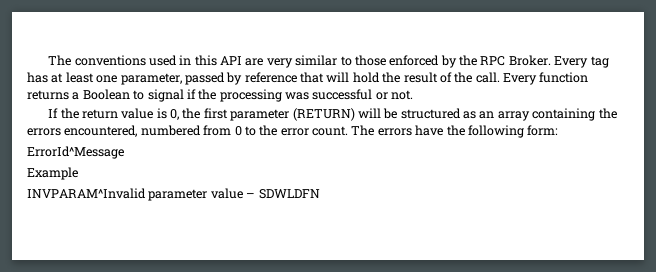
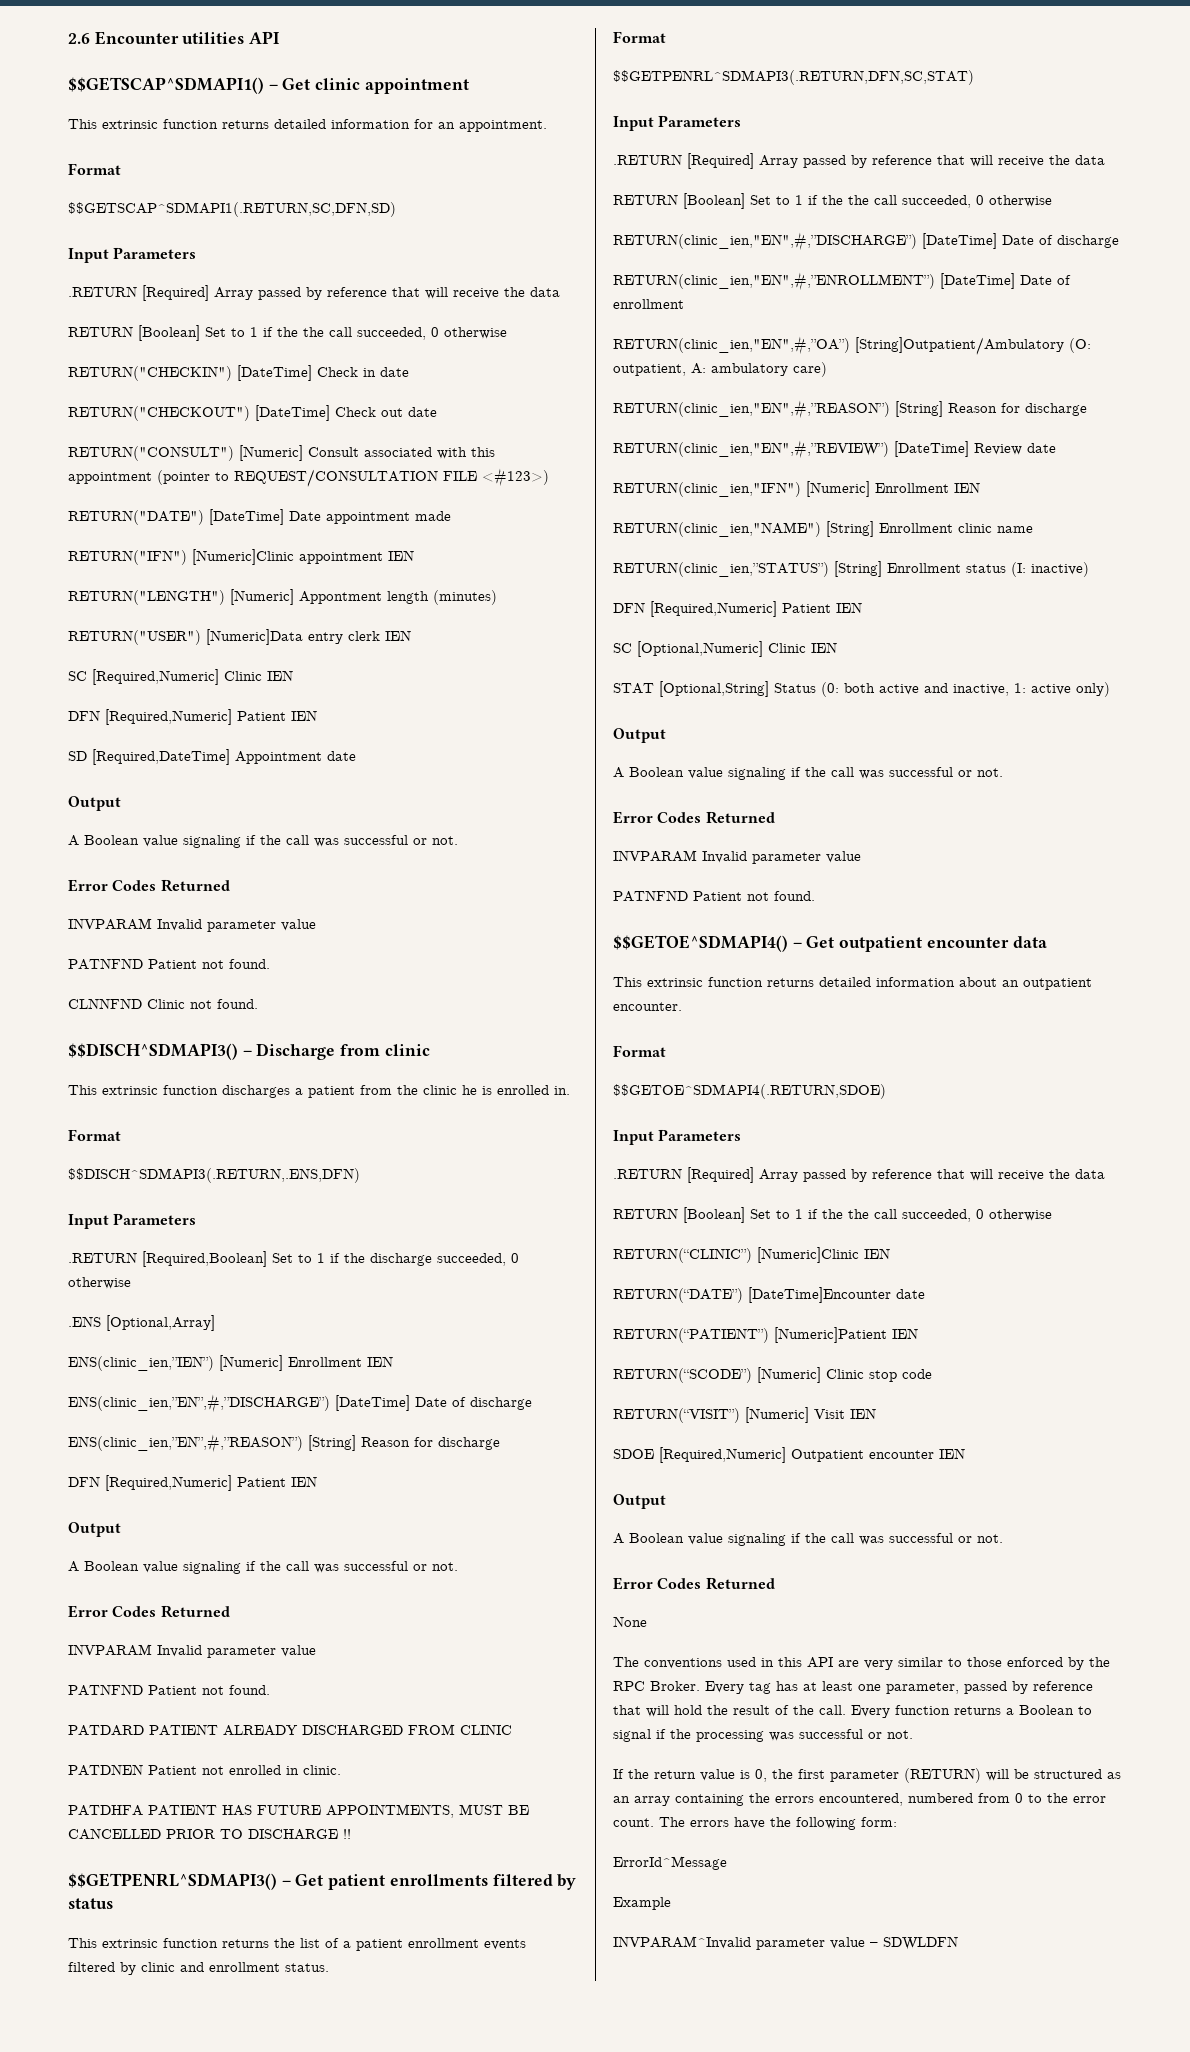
+ 2.6 Encounter utilities API
+ $$GETSCAP^SDMAPI1() – Get clinic appointment
+ This extrinsic function returns detailed information for an appointment.
+ Format
+ $$GETSCAP^SDMAPI1(.RETURN,SC,DFN,SD)
+ Input Parameters
+ .RETURN [Required] Array passed by reference that will receive the data
+ RETURN [Boolean] Set to 1 if the the call succeeded, 0 otherwise
+ RETURN("CHECKIN") [DateTime] Check in date
+ RETURN("CHECKOUT") [DateTime] Check out date
+ RETURN("CONSULT") [Numeric] Consult associated with this appointment (pointer to REQUEST/CONSULTATION FILE <#123>)
+ RETURN("DATE") [DateTime] Date appointment made
+ RETURN("IFN") [Numeric]Clinic appointment IEN
+ RETURN("LENGTH") [Numeric] Appontment length (minutes)
+ RETURN("USER") [Numeric]Data entry clerk IEN
+ SC [Required,Numeric] Clinic IEN
+ DFN [Required,Numeric] Patient IEN
+ SD [Required,DateTime] Appointment date
+ Output
+ A Boolean value signaling if the call was successful or not.
+ Error Codes Returned
+ INVPARAM Invalid parameter value
+ PATNFND Patient not found.
+ CLNNFND Clinic not found.
+ $$DISCH^SDMAPI3() – Discharge from clinic
+ This extrinsic function discharges a patient from the clinic he is enrolled in.
+ Format
+ $$DISCH^SDMAPI3(.RETURN,.ENS,DFN)
+ Input Parameters
+ .RETURN [Required,Boolean] Set to 1 if the discharge succeeded, 0 otherwise
+ .ENS [Optional,Array]
+ ENS(clinic_ien,”IEN”) [Numeric] Enrollment IEN
+ ENS(clinic_ien,”EN”,#,”DISCHARGE”) [DateTime] Date of discharge
+ ENS(clinic_ien,”EN”,#,”REASON”) [String] Reason for discharge
+ DFN [Required,Numeric] Patient IEN
+ Output
+ A Boolean value signaling if the call was successful or not.
+ Error Codes Returned
+ INVPARAM Invalid parameter value
+ PATNFND Patient not found.
+ PATDARD PATIENT ALREADY DISCHARGED FROM CLINIC
+ PATDNEN Patient not enrolled in clinic.
+ PATDHFA PATIENT HAS FUTURE APPOINTMENTS, MUST BE CANCELLED PRIOR TO DISCHARGE !!
+ $$GETPENRL^SDMAPI3() – Get patient enrollments filtered by status
+ This extrinsic function returns the list of a patient enrollment events filtered by clinic and enrollment status.
+ Format
+ $$GETPENRL^SDMAPI3(.RETURN,DFN,SC,STAT)
+ Input Parameters
+ .RETURN [Required] Array passed by reference that will receive the data
+ RETURN [Boolean] Set to 1 if the the call succeeded, 0 otherwise
+ RETURN(clinic_ien,"EN",#,”DISCHARGE”) [DateTime] Date of discharge
+ RETURN(clinic_ien,"EN",#,”ENROLLMENT”) [DateTime] Date of enrollment
+ RETURN(clinic_ien,"EN",#,”OA”) [String]Outpatient/Ambulatory (O: outpatient, A: ambulatory care)
+ RETURN(clinic_ien,"EN",#,”REASON”) [String] Reason for discharge
+ RETURN(clinic_ien,"EN",#,”REVIEW”) [DateTime] Review date
+ RETURN(clinic_ien,"IFN") [Numeric] Enrollment IEN
+ RETURN(clinic_ien,"NAME") [String] Enrollment clinic name
+ RETURN(clinic_ien,”STATUS”) [String] Enrollment status (I: inactive)
+ DFN [Required,Numeric] Patient IEN
+ SC [Optional,Numeric] Clinic IEN
+ STAT [Optional,String] Status (0: both active and inactive, 1: active only)
+ Output
+ A Boolean value signaling if the call was successful or not.
+ Error Codes Returned
+ INVPARAM Invalid parameter value
+ PATNFND Patient not found.
+ $$GETOE^SDMAPI4() – Get outpatient encounter data
+ This extrinsic function returns detailed information about an outpatient encounter.
+ Format
+ $$GETOE^SDMAPI4(.RETURN,SDOE)
+ Input Parameters
+ .RETURN [Required] Array passed by reference that will receive the data
+ RETURN [Boolean] Set to 1 if the the call succeeded, 0 otherwise
+ RETURN(“CLINIC”) [Numeric]Clinic IEN
+ RETURN(“DATE”) [DateTime]Encounter date
+ RETURN(“PATIENT”) [Numeric]Patient IEN
+ RETURN(“SCODE”) [Numeric] Clinic stop code
+ RETURN(“VISIT”) [Numeric] Visit IEN
+ SDOE [Required,Numeric] Outpatient encounter IEN
+ Output
+ A Boolean value signaling if the call was successful or not.
+ Error Codes Returned
+ None

